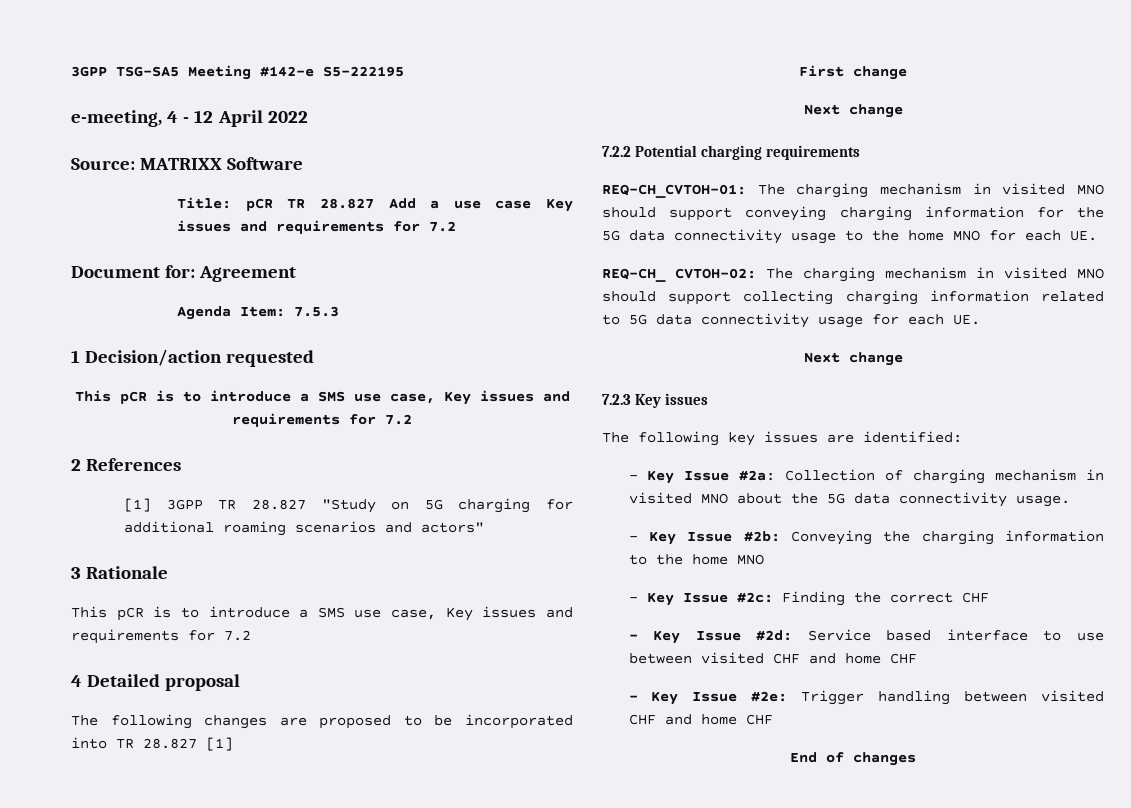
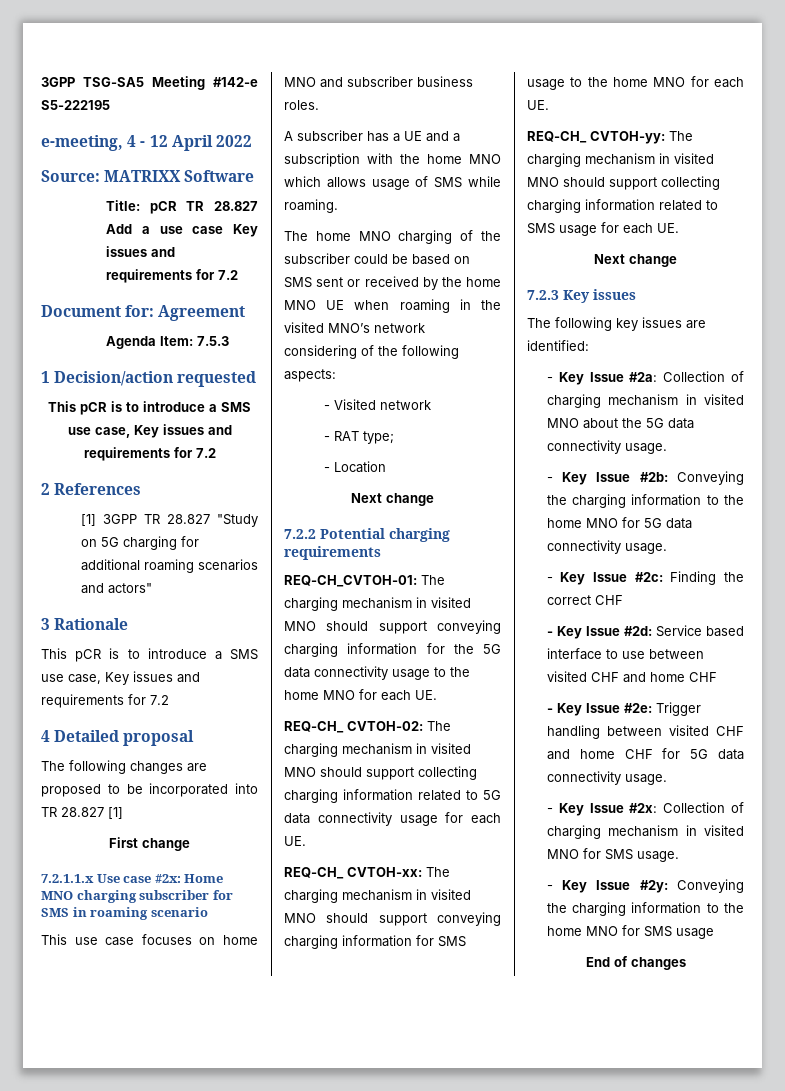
+ 7.2.1.1.x Use case #2x: Home MNO charging subscriber for SMS in roaming scenario
+ This use case focuses on home MNO and subscriber business roles.
+ A subscriber has a UE and a subscription with the home MNO which allows usage of SMS while roaming.
+ The home MNO charging of the subscriber could be based on SMS sent or received by the home MNO UE when roaming in the visited MNO’s network considering of the following aspects:
+ - Visited network
+ - RAT type;
+ - Location
+ REQ-CH_ CVTOH-xx: The charging mechanism in visited MNO should support conveying charging information for SMS usage to the home MNO for each UE.
+ REQ-CH_ CVTOH-yy: The charging mechanism in visited MNO should support collecting charging information related to SMS usage for each UE.
- - Key Issue #2b: Conveying the charging information to the home MNO
+ - Key Issue #2b: Conveying the charging information to the home MNO for 5G data connectivity usage.
- - Key Issue #2e: Trigger handling between visited CHF and home CHF
+ - Key Issue #2e: Trigger handling between visited CHF and home CHF for 5G data connectivity usage.
+ - Key Issue #2x: Collection of charging mechanism in visited MNO for SMS usage.
+ - Key Issue #2y: Conveying the charging information to the home MNO for SMS usage

